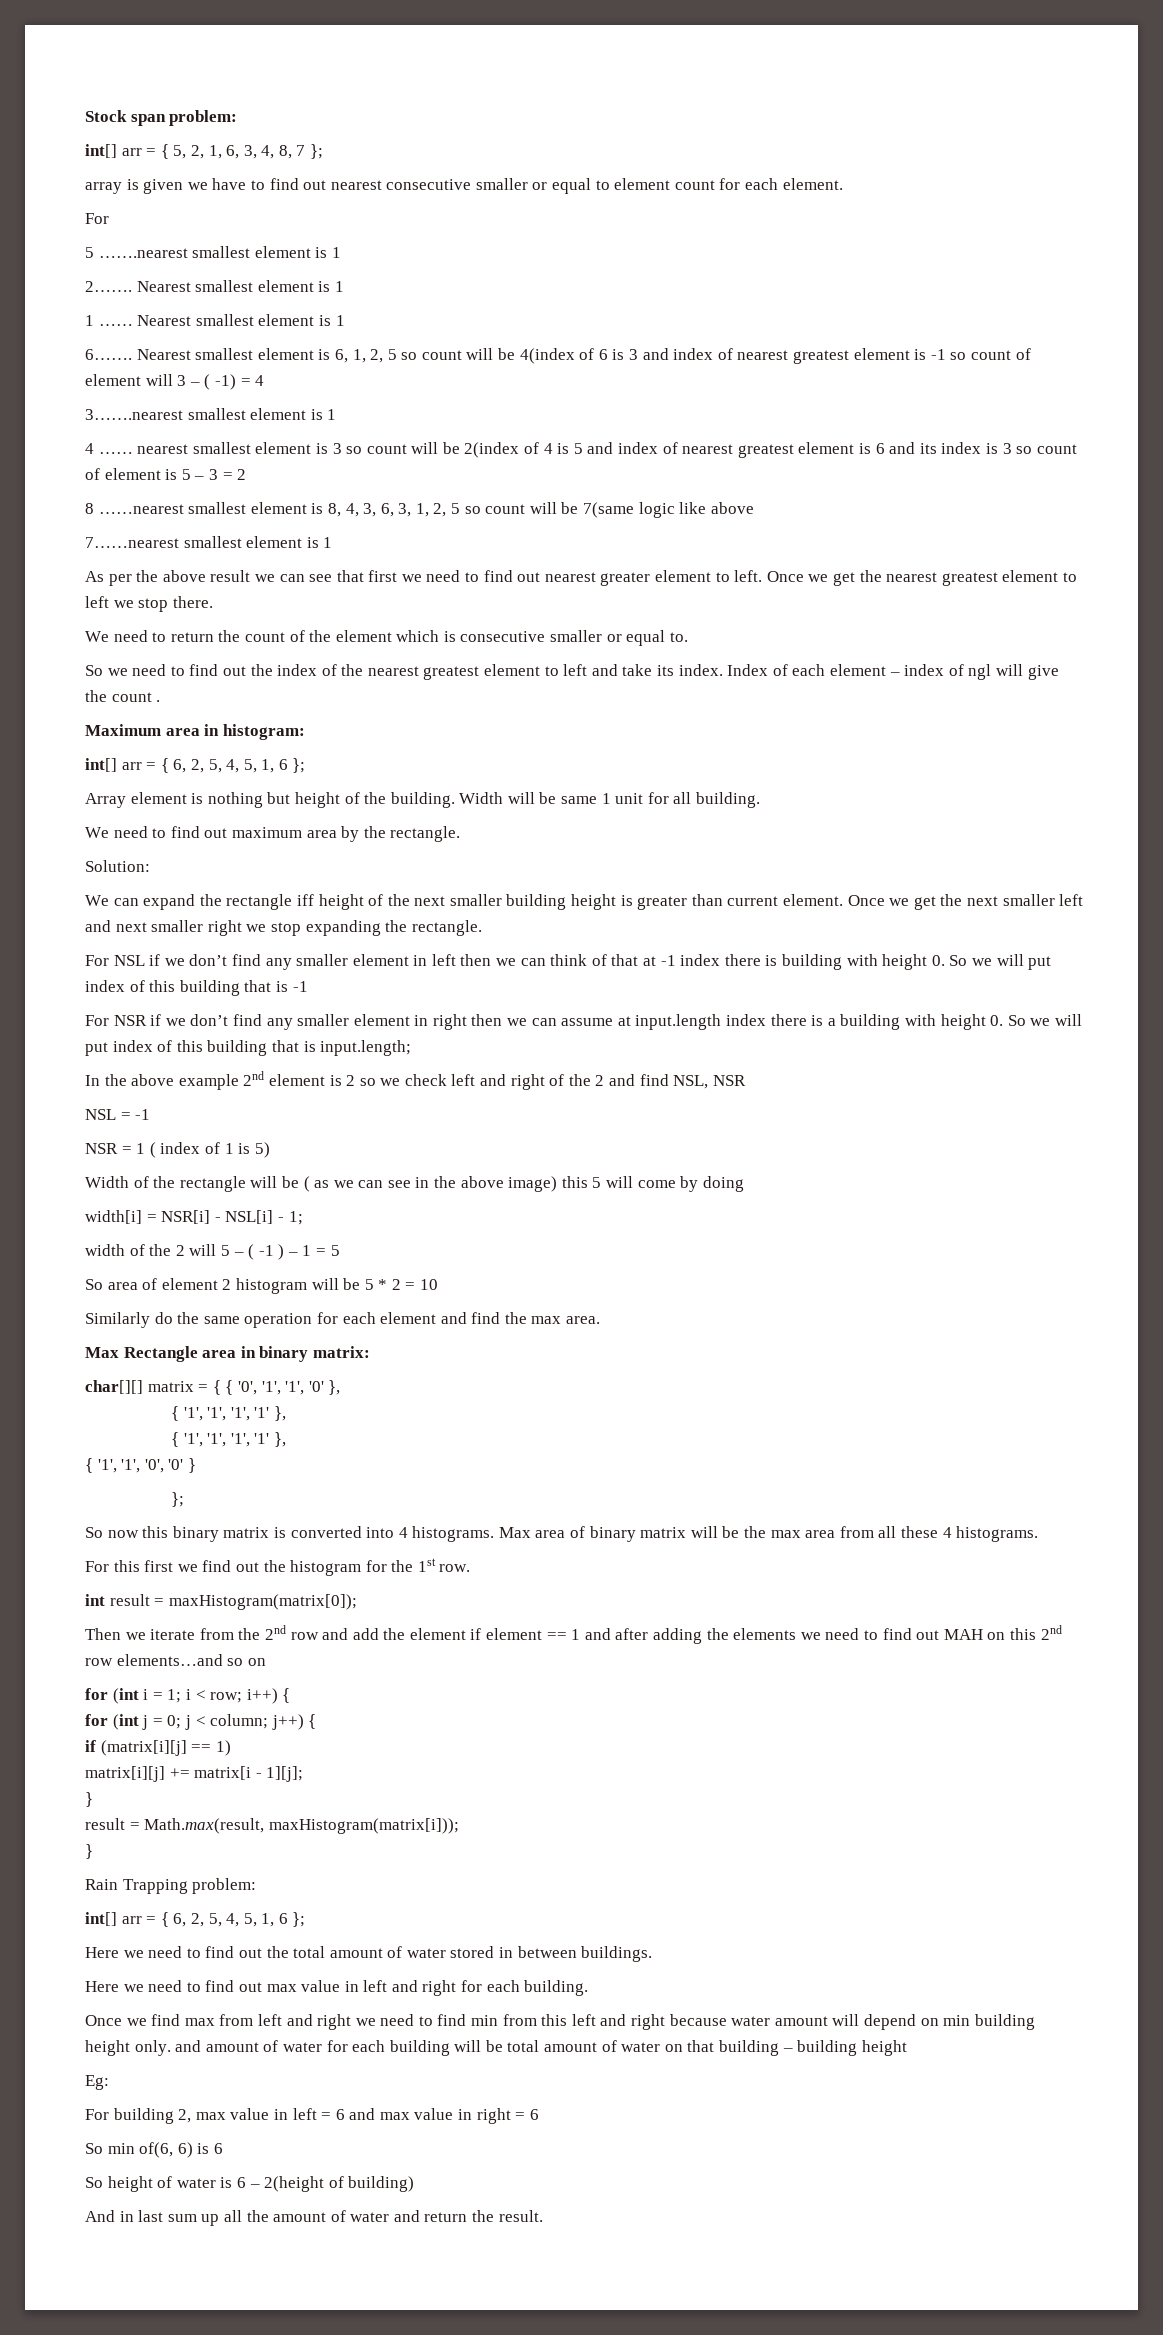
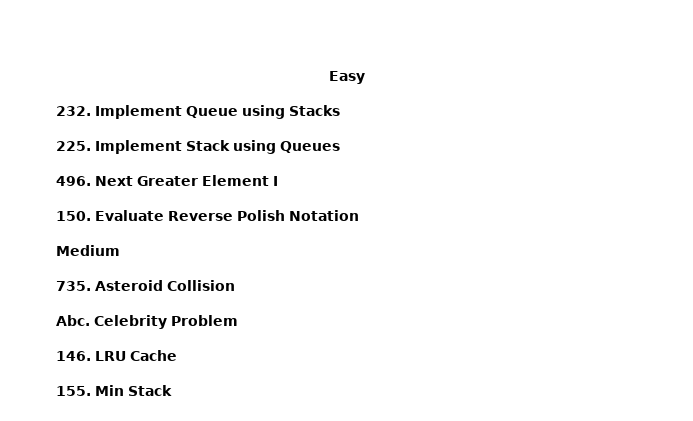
- Stock span problem:
- int[] arr = { 5, 2, 1, 6, 3, 4, 8, 7 };
- array is given we have to find out nearest consecutive smaller or equal to element count for each element.
- For
- 5 …….nearest smallest element is 1
- 2……. Nearest smallest element is 1
- 1 …… Nearest smallest element is 1
- 6……. Nearest smallest element is 6, 1, 2, 5 so count will be 4(index of 6 is 3 and index of nearest greatest element is -1 so count of element will 3 – ( -1) = 4
- 3…….nearest smallest element is 1
- 4 …… nearest smallest element is 3 so count will be 2(index of 4 is 5 and index of nearest greatest element is 6 and its index is 3 so count of element is 5 – 3 = 2
- 8 ……nearest smallest element is 8, 4, 3, 6, 3, 1, 2, 5 so count will be 7(same logic like above
- 7……nearest smallest element is 1
- As per the above result we can see that first we need to find out nearest greater element to left. Once we get the nearest greatest element to left we stop there.
- We need to return the count of the element which is consecutive smaller or equal to.
- So we need to find out the index of the nearest greatest element to left and take its index. Index of each element – index of ngl will give the count .
- Maximum area in histogram:
- int[] arr = { 6, 2, 5, 4, 5, 1, 6 };
- Array element is nothing but height of the building. Width will be same 1 unit for all building.
- We need to find out maximum area by the rectangle.
- Solution:
- We can expand the rectangle iff height of the next smaller building height is greater than current element. Once we get the next smaller left and next smaller right we stop expanding the rectangle.
- For NSL if we don’t find any smaller element in left then we can think of that at -1 index there is building with height 0. So we will put index of this building that is -1
- For NSR if we don’t find any smaller element in right then we can assume at input.length index there is a building with height 0. So we will put index of this building that is input.length;
- In the above example 2nd element is 2 so we check left and right of the 2 and find NSL, NSR
- NSL = -1
- NSR = 1 ( index of 1 is 5)
- Width of the rectangle will be ( as we can see in the above image) this 5 will come by doing
- width[i] = NSR[i] - NSL[i] - 1;
- width of the 2 will 5 – ( -1 ) – 1 = 5
- So area of element 2 histogram will be 5 * 2 = 10
- Similarly do the same operation for each element and find the max area.
- Max Rectangle area in binary matrix:
- char[][] matrix = { { '0', '1', '1', '0' },
- { '1', '1', '1', '1' },
- { '1', '1', '1', '1' },
- { '1', '1', '0', '0' }
- };
- So now this binary matrix is converted into 4 histograms. Max area of binary matrix will be the max area from all these 4 histograms.
- For this first we find out the histogram for the 1st row.
- int result = maxHistogram(matrix[0]);
- Then we iterate from the 2nd row and add the element if element == 1 and after adding the elements we need to find out MAH on this 2nd row elements…and so on
- for (int i = 1; i < row; i++) {
- for (int j = 0; j < column; j++) {
- if (matrix[i][j] == 1)
- matrix[i][j] += matrix[i - 1][j];
- }
- result = Math.max(result, maxHistogram(matrix[i]));
- }
- Rain Trapping problem:
- int[] arr = { 6, 2, 5, 4, 5, 1, 6 };
- Here we need to find out the total amount of water stored in between buildings.
- Here we need to find out max value in left and right for each building.
- Once we find max from left and right we need to find min from this left and right because water amount will depend on min building height only. and amount of water for each building will be total amount of water on that building – building height
- Eg:
- For building 2, max value in left = 6 and max value in right = 6
- So min of(6, 6) is 6
- So height of water is 6 – 2(height of building)
- And in last sum up all the amount of water and return the result.
+ Easy
+ 232. Implement Queue using Stacks
+ 225. Implement Stack using Queues
+ 496. Next Greater Element I
+ 150. Evaluate Reverse Polish Notation
+ Medium
+ 735. Asteroid Collision
+ Abc. Celebrity Problem
+ 146. LRU Cache
+ 155. Min Stack

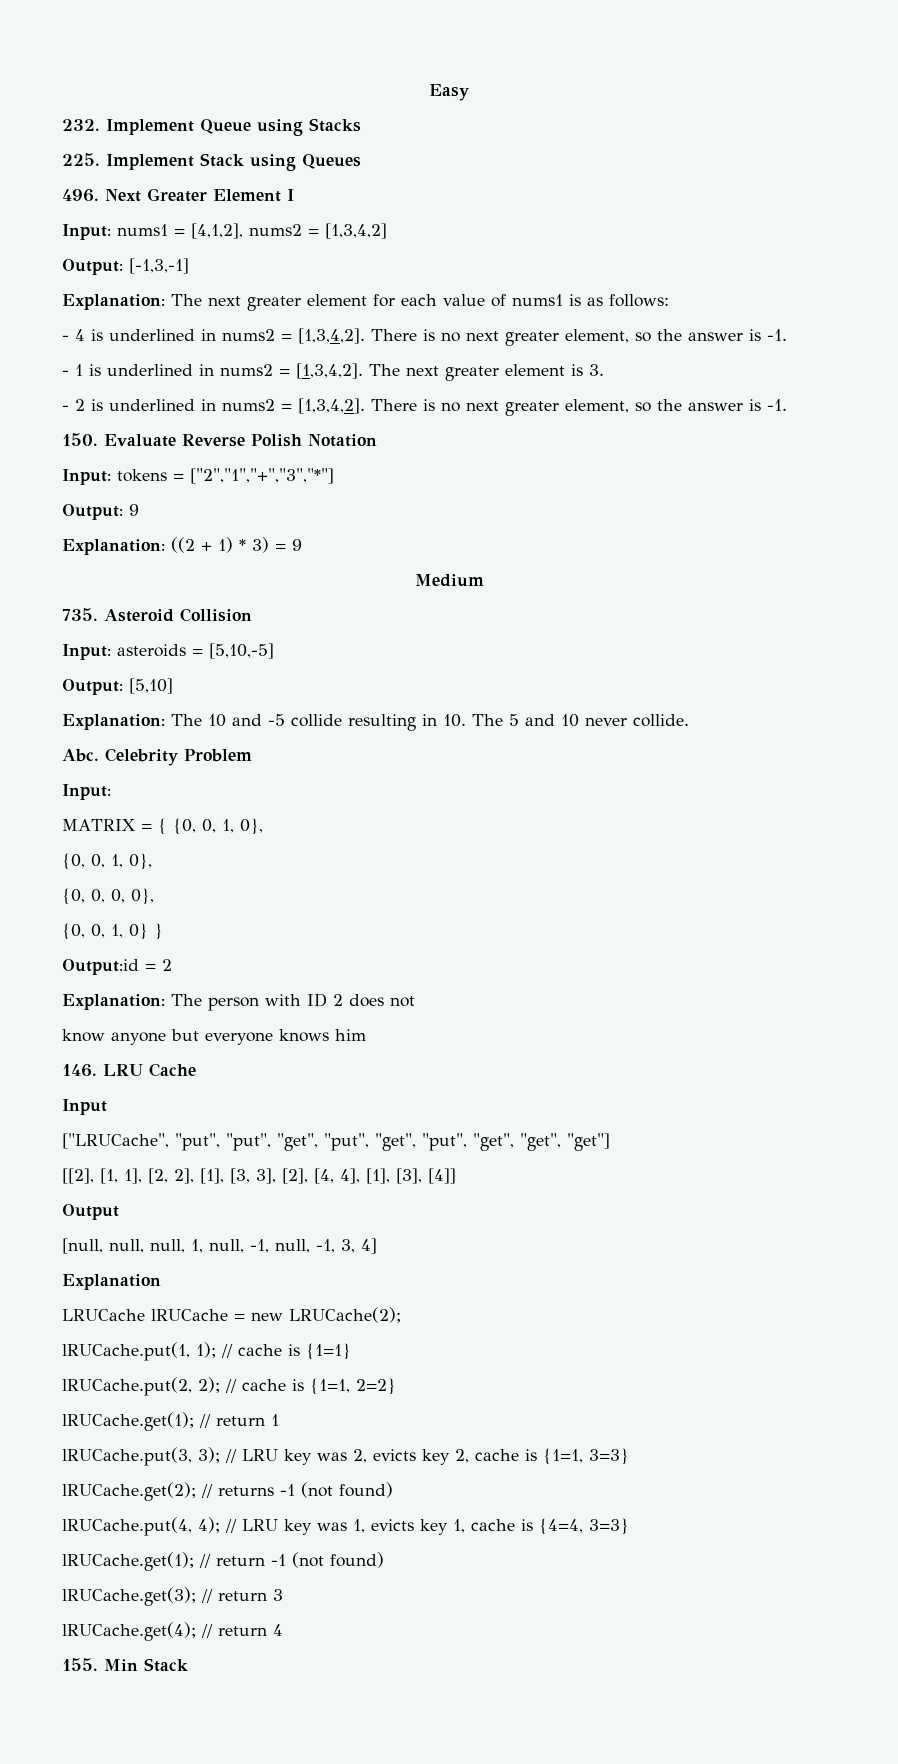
+ Input: nums1 = [4,1,2], nums2 = [1,3,4,2]
+ Output: [-1,3,-1]
+ Explanation: The next greater element for each value of nums1 is as follows:
+ - 4 is underlined in nums2 = [1,3,4,2]. There is no next greater element, so the answer is -1.
+ - 1 is underlined in nums2 = [1,3,4,2]. The next greater element is 3.
+ - 2 is underlined in nums2 = [1,3,4,2]. There is no next greater element, so the answer is -1.
+ Input: tokens = ["2","1","+","3","*"]
+ Output: 9
+ Explanation: ((2 + 1) * 3) = 9
  Medium
  735. Asteroid Collision
+ Input: asteroids = [5,10,-5]
+ Output: [5,10]
+ Explanation: The 10 and -5 collide resulting in 10. The 5 and 10 never collide.
  Abc. Celebrity Problem
+ Input:
+ MATRIX = { {0, 0, 1, 0},
+ {0, 0, 1, 0},
+ {0, 0, 0, 0},
+ {0, 0, 1, 0} }
+ Output:id = 2
+ Explanation: The person with ID 2 does not
+ know anyone but everyone knows him
  146. LRU Cache
+ Input
+ ["LRUCache", "put", "put", "get", "put", "get", "put", "get", "get", "get"]
+ [[2], [1, 1], [2, 2], [1], [3, 3], [2], [4, 4], [1], [3], [4]]
+ Output
+ [null, null, null, 1, null, -1, null, -1, 3, 4]
+ Explanation
+ LRUCache lRUCache = new LRUCache(2);
+ lRUCache.put(1, 1); // cache is {1=1}
+ lRUCache.put(2, 2); // cache is {1=1, 2=2}
+ lRUCache.get(1); // return 1
+ lRUCache.put(3, 3); // LRU key was 2, evicts key 2, cache is {1=1, 3=3}
+ lRUCache.get(2); // returns -1 (not found)
+ lRUCache.put(4, 4); // LRU key was 1, evicts key 1, cache is {4=4, 3=3}
+ lRUCache.get(1); // return -1 (not found)
+ lRUCache.get(3); // return 3
+ lRUCache.get(4); // return 4

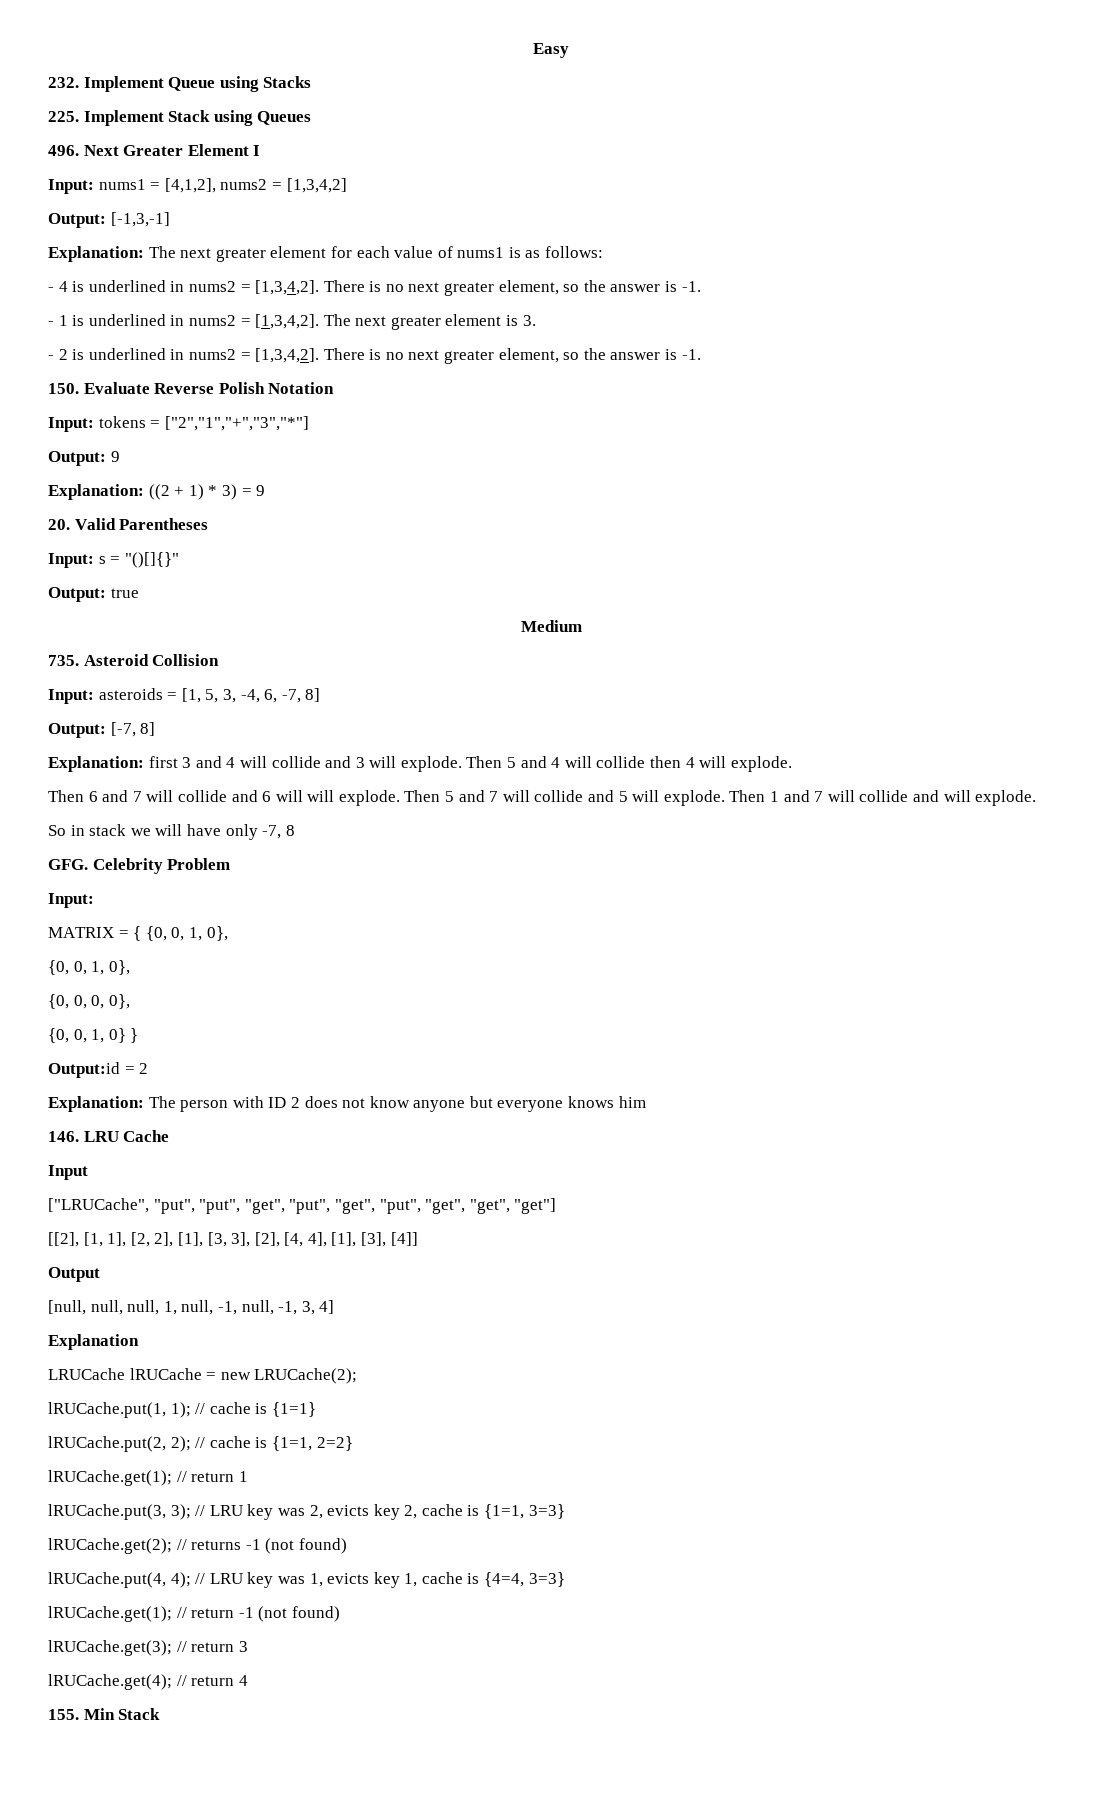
+ 20. Valid Parentheses
+ Input: s = "()[]{}"
+ Output: true
- Input: asteroids = [5,10,-5]
- Output: [5,10]
- Explanation: The 10 and -5 collide resulting in 10. The 5 and 10 never collide.
- Abc. Celebrity Problem
+ Input: asteroids = [1, 5, 3, -4, 6, -7, 8]
+ Output: [-7, 8]
+ Explanation: first 3 and 4 will collide and 3 will explode. Then 5 and 4 will collide then 4 will explode.
+ Then 6 and 7 will collide and 6 will will explode. Then 5 and 7 will collide and 5 will explode. Then 1 and 7 will collide and will explode.
+ So in stack we will have only -7, 8
+ GFG. Celebrity Problem
- Explanation: The person with ID 2 does not
- know anyone but everyone knows him
+ Explanation: The person with ID 2 does not know anyone but everyone knows him

